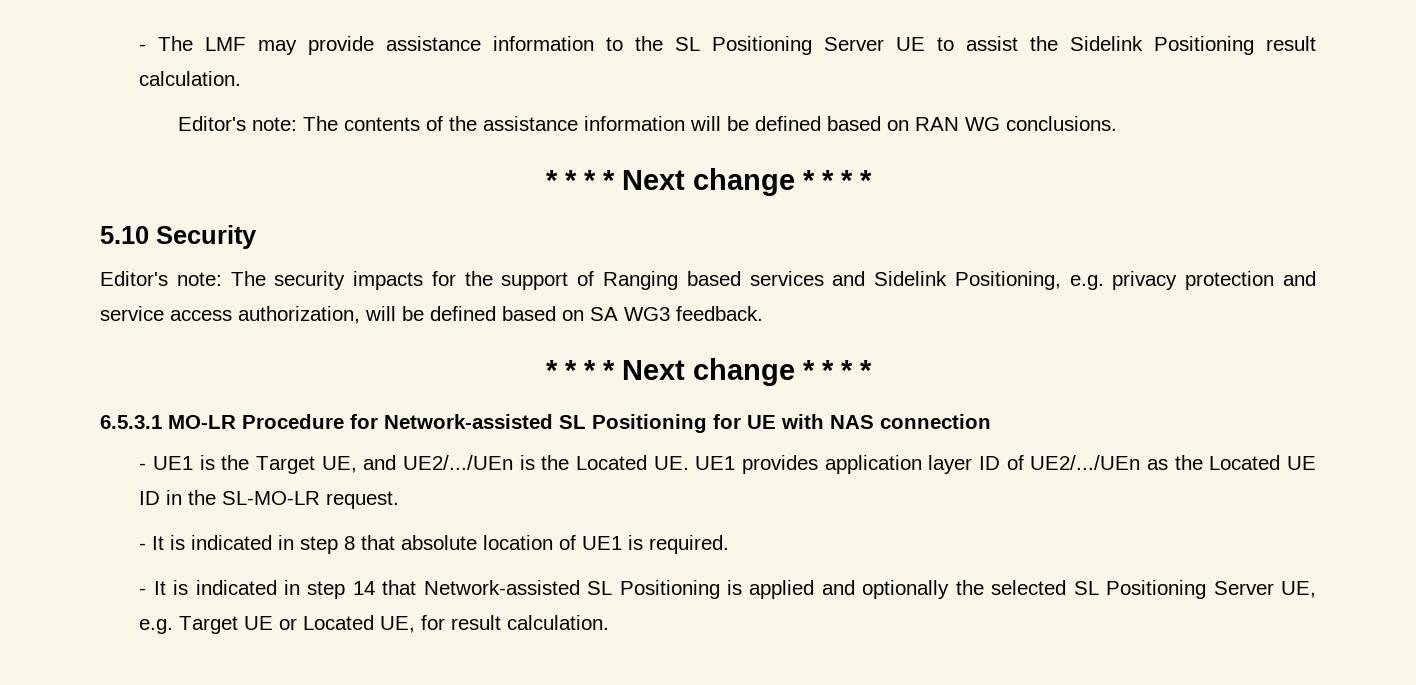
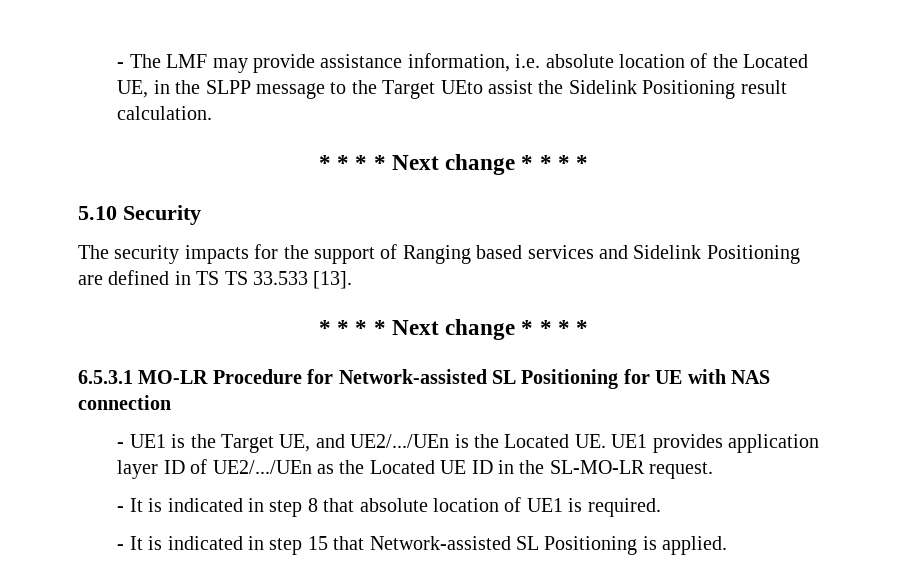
- - The LMF may provide assistance information to the SL Positioning Server UE to assist the Sidelink Positioning result calculation.
+ - The LMF may provide assistance information, i.e. absolute location of the Located UE, in the SLPP message to the Target UEto assist the Sidelink Positioning result calculation.
- Editor's note: The contents of the assistance information will be defined based on RAN WG conclusions.
- Editor's note: The security impacts for the support of Ranging based services and Sidelink Positioning, e.g. privacy protection and service access authorization, will be defined based on SA WG3 feedback.
+ The security impacts for the support of Ranging based services and Sidelink Positioning are defined in TS TS 33.533 [13].
- - It is indicated in step 14 that Network-assisted SL Positioning is applied and optionally the selected SL Positioning Server UE, e.g. Target UE or Located UE, for result calculation.
+ - It is indicated in step 15 that Network-assisted SL Positioning is applied.

